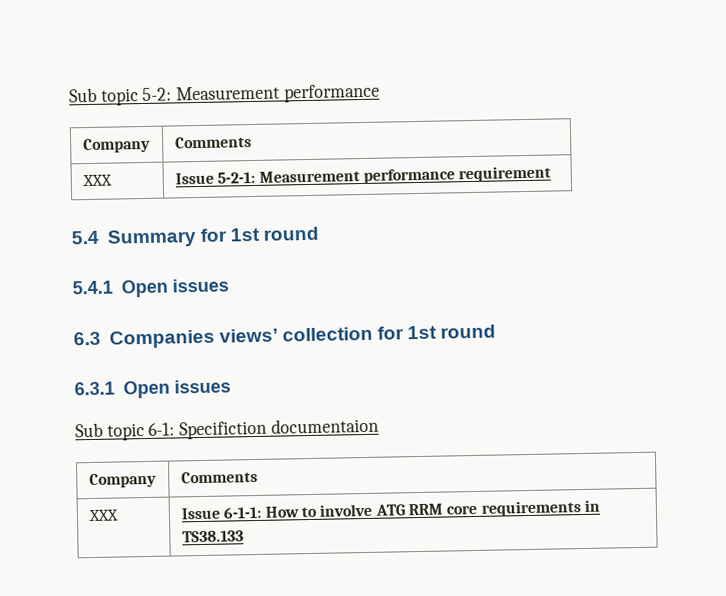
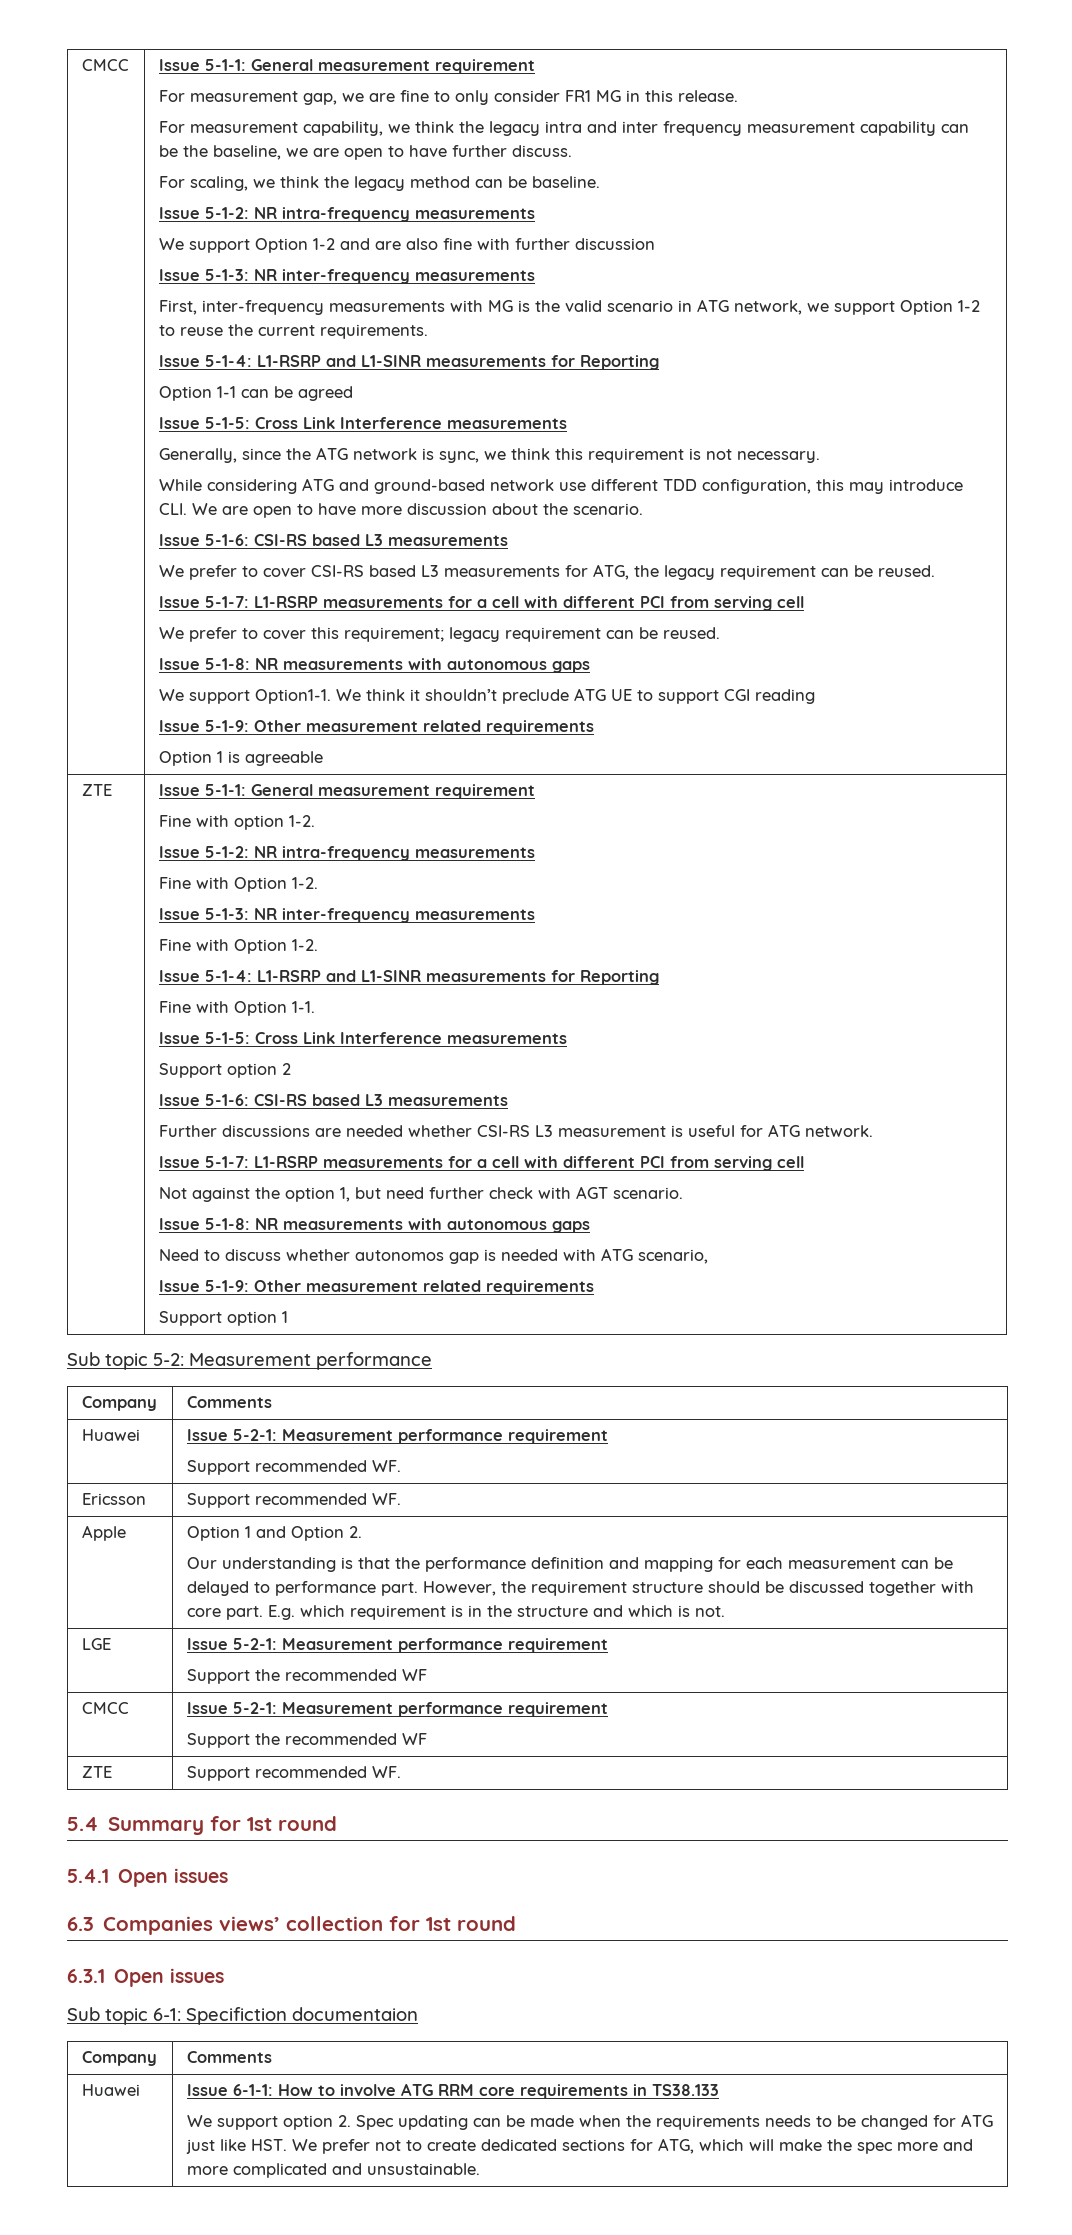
+ CMCC | Issue 5-1-1: General measurement requirement
+ For measurement gap, we are fine to only consider FR1 MG in this release.
+ For measurement capability, we think the legacy intra and inter frequency measurement capability can be the baseline, we are open to have further discuss.
+ For scaling, we think the legacy method can be baseline.
+ Issue 5-1-2: NR intra-frequency measurements
+ We support Option 1-2 and are also fine with further discussion
+ Issue 5-1-3: NR inter-frequency measurements
+ First, inter-frequency measurements with MG is the valid scenario in ATG network, we support Option 1-2 to reuse the current requirements.
+ Issue 5-1-4: L1-RSRP and L1-SINR measurements for Reporting
+ Option 1-1 can be agreed
+ Issue 5-1-5: Cross Link Interference measurements
+ Generally, since the ATG network is sync, we think this requirement is not necessary.
+ While considering ATG and ground-based network use different TDD configuration, this may introduce CLI. We are open to have more discussion about the scenario.
+ Issue 5-1-6: CSI-RS based L3 measurements
+ We prefer to cover CSI-RS based L3 measurements for ATG, the legacy requirement can be reused.
+ Issue 5-1-7: L1-RSRP measurements for a cell with different PCI from serving cell
+ We prefer to cover this requirement; legacy requirement can be reused.
+ Issue 5-1-8: NR measurements with autonomous gaps
+ We support Option1-1. We think it shouldn’t preclude ATG UE to support CGI reading
+ Issue 5-1-9: Other measurement related requirements
+ Option 1 is agreeable
+ ZTE | Issue 5-1-1: General measurement requirement
+ Fine with option 1-2.
+ Issue 5-1-2: NR intra-frequency measurements
+ Fine with Option 1-2.
+ Issue 5-1-3: NR inter-frequency measurements
+ Fine with Option 1-2.
+ Issue 5-1-4: L1-RSRP and L1-SINR measurements for Reporting
+ Fine with Option 1-1.
+ Issue 5-1-5: Cross Link Interference measurements
+ Support option 2
+ Issue 5-1-6: CSI-RS based L3 measurements
+ Further discussions are needed whether CSI-RS L3 measurement is useful for ATG network.
+ Issue 5-1-7: L1-RSRP measurements for a cell with different PCI from serving cell
+ Not against the option 1, but need further check with AGT scenario.
+ Issue 5-1-8: NR measurements with autonomous gaps
+ Need to discuss whether autonomos gap is needed with ATG scenario,
+ Issue 5-1-9: Other measurement related requirements
+ Support option 1
- XXX | Issue 5-2-1: Measurement performance requirement
+ Huawei | Issue 5-2-1: Measurement performance requirement
+ Support recommended WF.
+ Ericsson | Support recommended WF.
+ Apple | Option 1 and Option 2.
+ Our understanding is that the performance definition and mapping for each measurement can be delayed to performance part. However, the requirement structure should be discussed together with core part. E.g. which requirement is in the structure and which is not.
+ LGE | Issue 5-2-1: Measurement performance requirement
+ Support the recommended WF
+ CMCC | Issue 5-2-1: Measurement performance requirement
+ Support the recommended WF
+ ZTE | Support recommended WF.
  Sub topic 6-1: Specifiction documentaion
  Company | Comments
- XXX
+ Huawei
+ We support option 2. Spec updating can be made when the requirements needs to be changed for ATG just like HST. We prefer not to create dedicated sections for ATG, which will make the spec more and more complicated and unsustainable.

